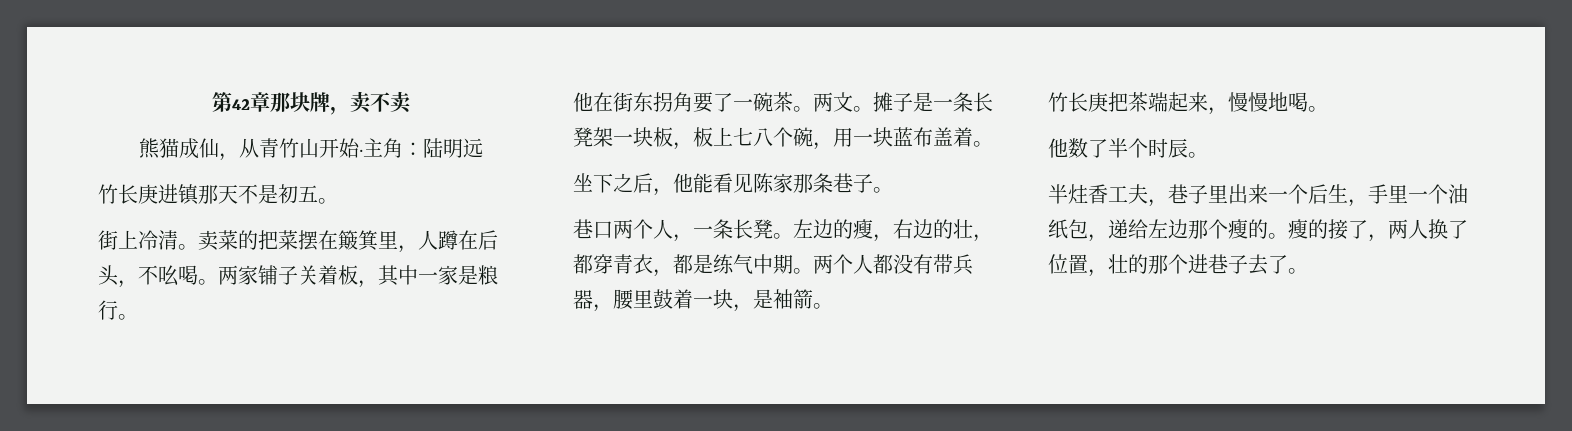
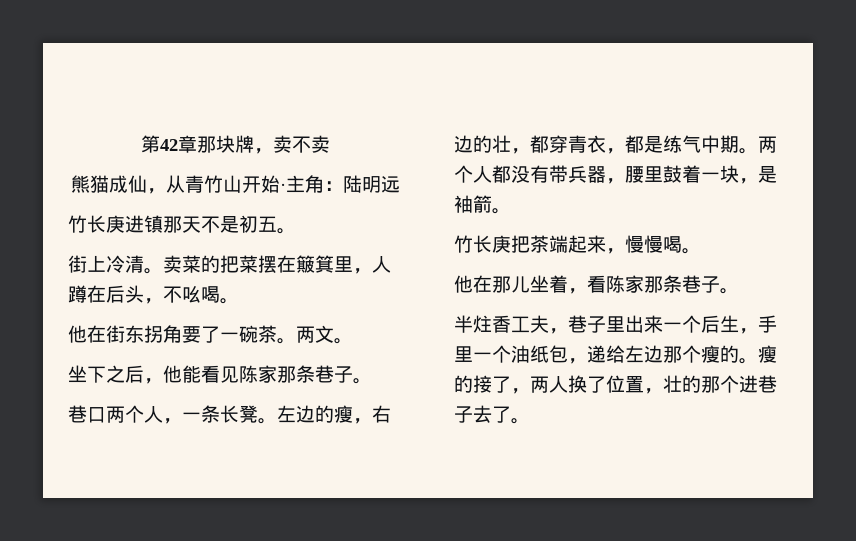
- 两家铺子关着板，其中一家是粮行。
- 摊子是一条长凳架一块板，板上七八个碗，用一块蓝布盖着。
- 竹长庚把茶端起来，慢慢地喝。
- 他数了半个时辰。
+ 竹长庚把茶端起来，慢慢喝。
+ 他在那儿坐着，看陈家那条巷子。

